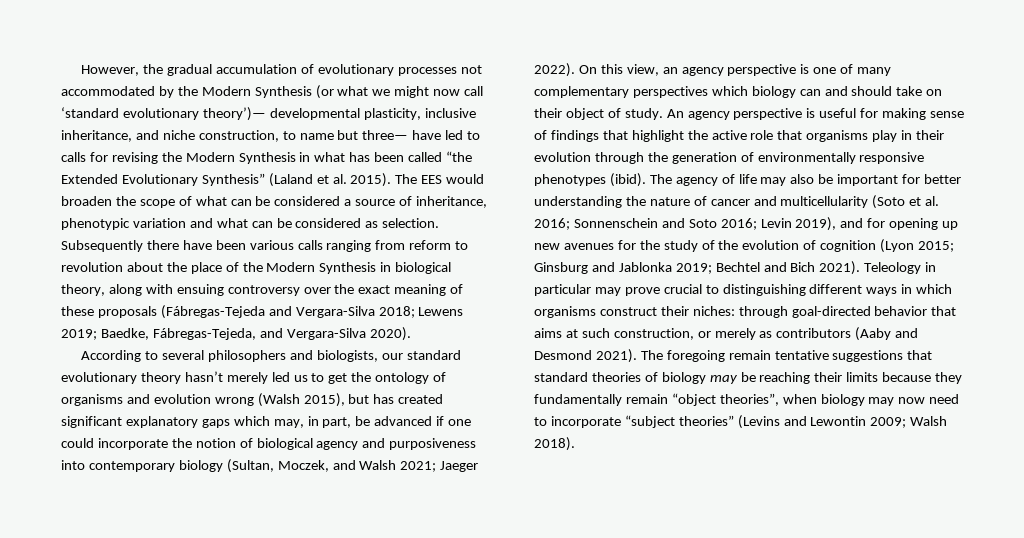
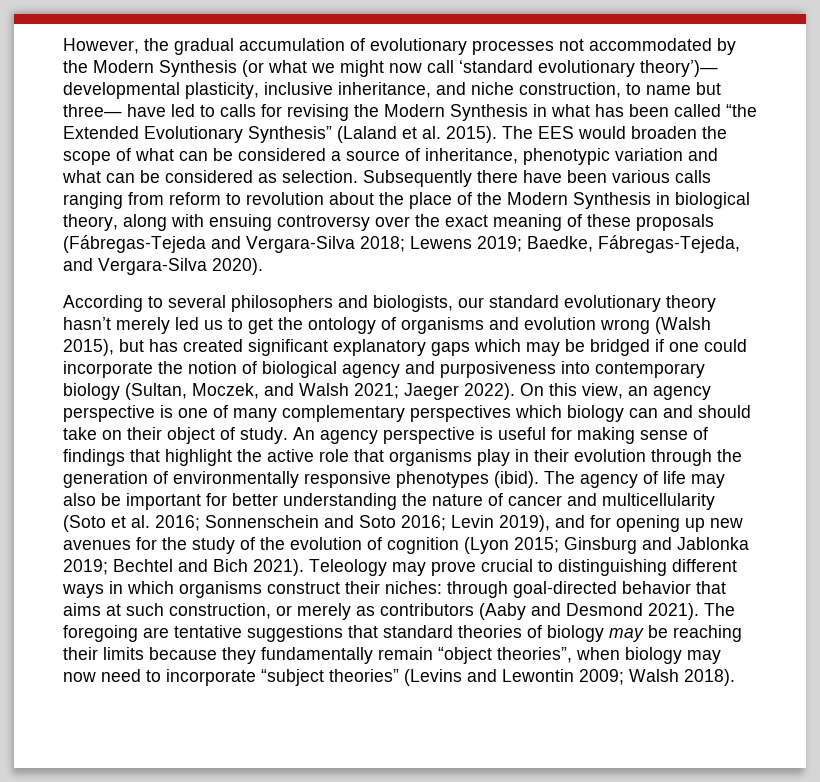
- According to several philosophers and biologists, our standard evolutionary theory hasn’t merely led us to get the ontology of organisms and evolution wrong (Walsh 2015), but has created significant explanatory gaps which may, in part, be advanced if one could incorporate the notion of biological agency and purposiveness into contemporary biology (Sultan, Moczek, and Walsh 2021; Jaeger 2022).
+ According to several philosophers and biologists, our standard evolutionary theory hasn’t merely led us to get the ontology of organisms and evolution wrong (Walsh 2015), but has created significant explanatory gaps which may be bridged if one could incorporate the notion of biological agency and purposiveness into contemporary biology (Sultan, Moczek, and Walsh 2021; Jaeger 2022).
- Teleology in particular may prove crucial to distinguishing different ways in which organisms construct their niches: through goal-directed behavior that aims at such construction, or merely as contributors (Aaby and Desmond 2021).
+ Teleology may prove crucial to distinguishing different ways in which organisms construct their niches: through goal-directed behavior that aims at such construction, or merely as contributors (Aaby and Desmond 2021).
- The foregoing remain tentative suggestions that standard theories of biology may be reaching their limits because they fundamentally remain “object theories”, when biology may now need to incorporate “subject theories” (Levins and Lewontin 2009; Walsh 2018).
+ The foregoing are tentative suggestions that standard theories of biology may be reaching their limits because they fundamentally remain “object theories”, when biology may now need to incorporate “subject theories” (Levins and Lewontin 2009; Walsh 2018).

